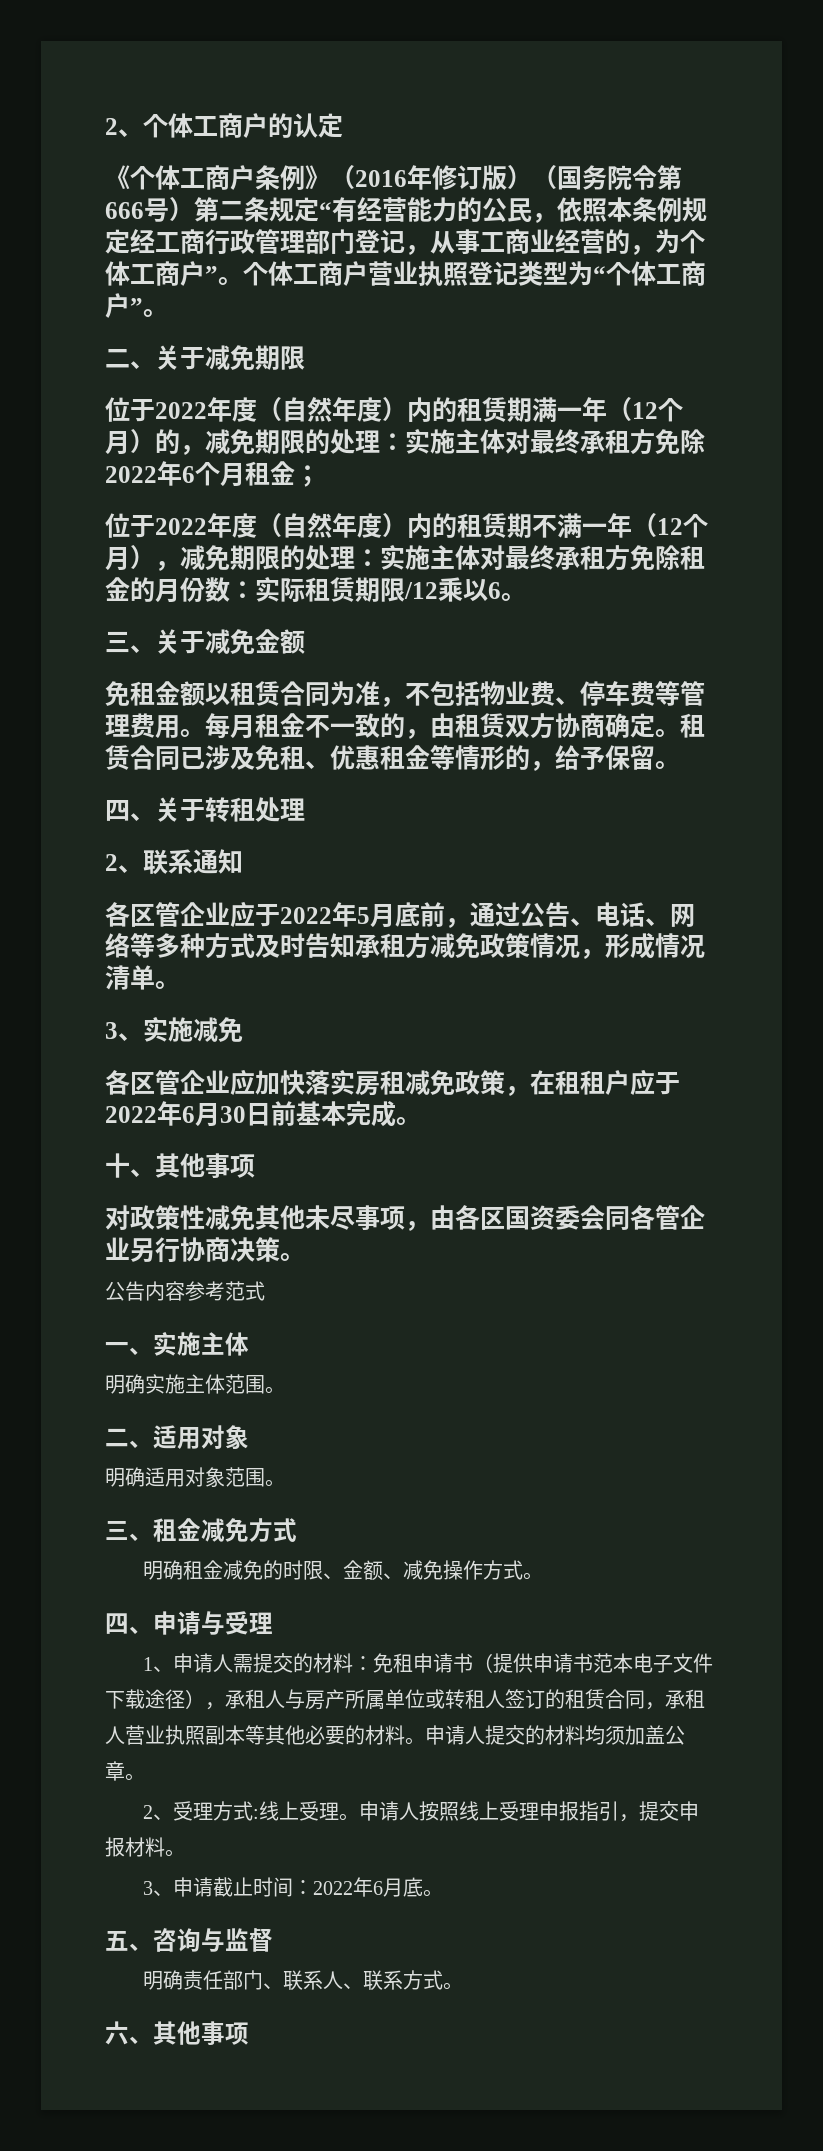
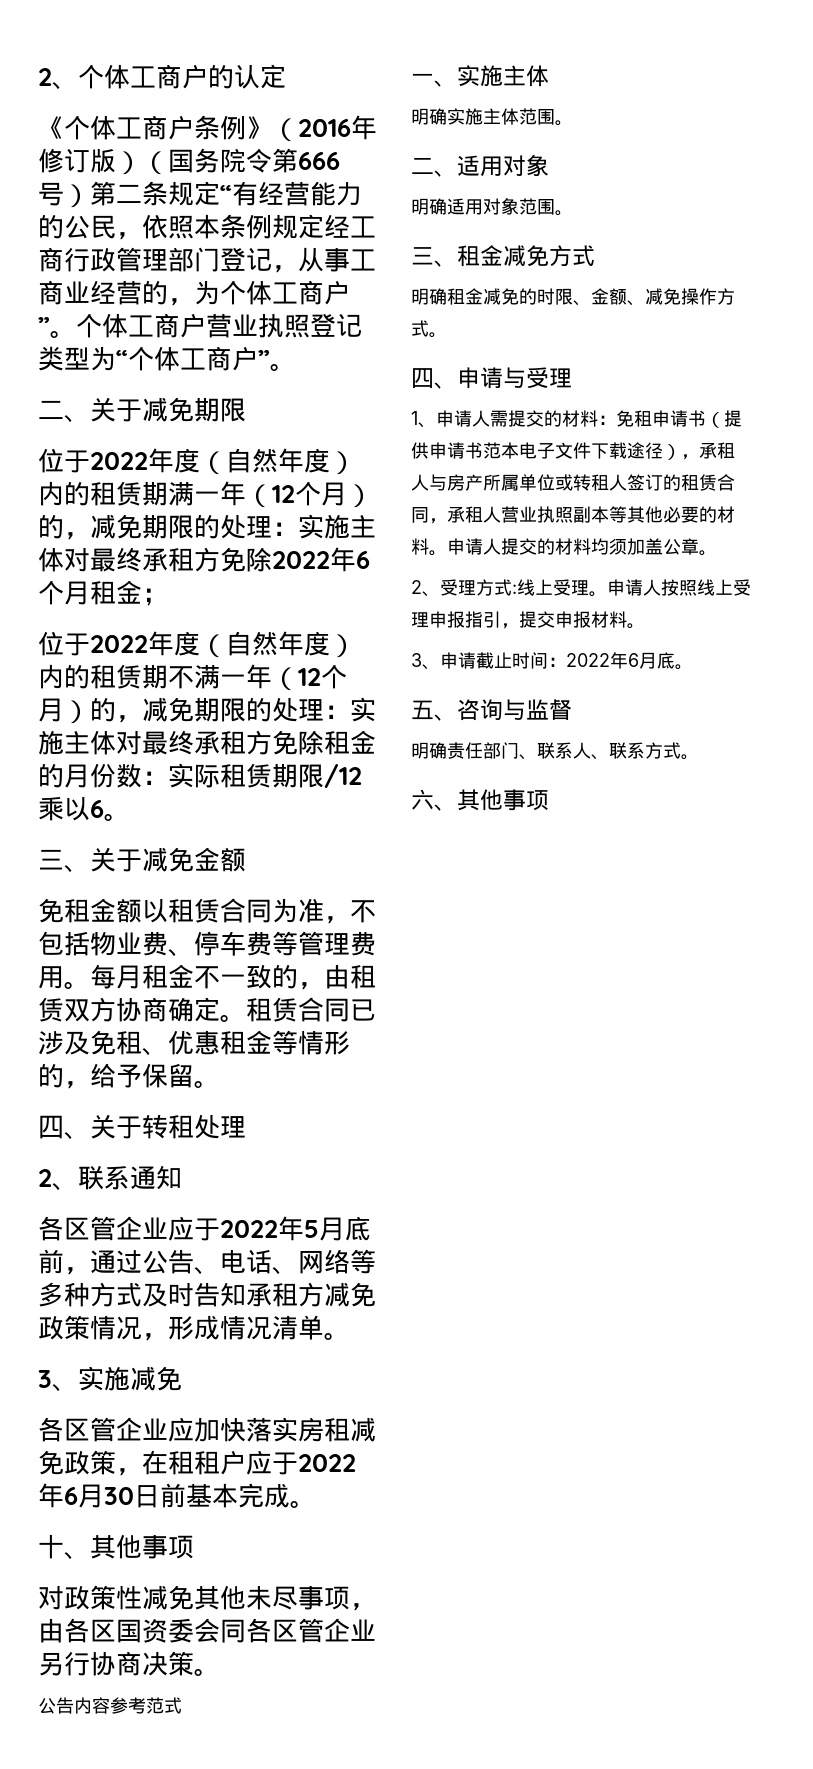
- 位于2022年度（自然年度）内的租赁期不满一年（12个月），减免期限的处理：实施主体对最终承租方免除租金的月份数：实际租赁期限/12乘以6。
+ 位于2022年度（自然年度）内的租赁期不满一年（12个月）的，减免期限的处理：实施主体对最终承租方免除租金的月份数：实际租赁期限/12乘以6。
- 对政策性减免其他未尽事项，由各区国资委会同各管企业另行协商决策。
+ 对政策性减免其他未尽事项，由各区国资委会同各区管企业另行协商决策。

